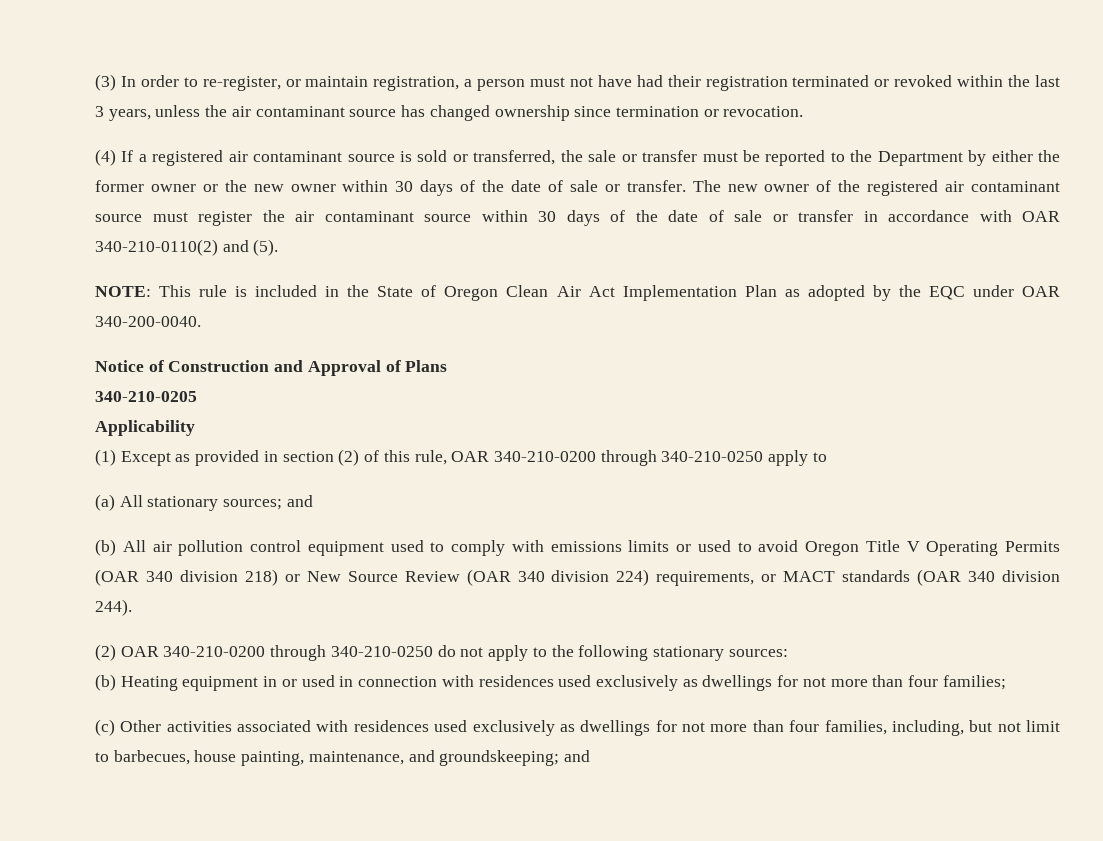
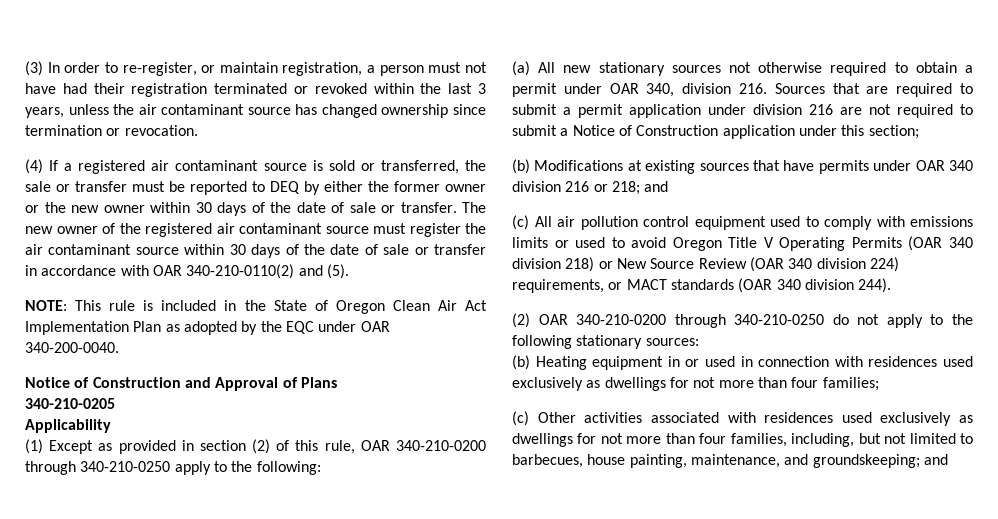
- (4) If a registered air contaminant source is sold or transferred, the sale or transfer must be reported to the Department by either the former owner or the new owner within 30 days of the date of sale or transfer.
+ (4) If a registered air contaminant source is sold or transferred, the sale or transfer must be reported to DEQ by either the former owner or the new owner within 30 days of the date of sale or transfer.
- (1) Except as provided in section (2) of this rule, OAR 340-210-0200 through 340-210-0250 apply to
+ (1) Except as provided in section (2) of this rule, OAR 340-210-0200 through 340-210-0250 apply to the following:
- (a) All stationary sources; and
+ (a) All new stationary sources not otherwise required to obtain a permit under OAR 340, division 216. Sources that are required to submit a permit application under division 216 are not required to submit a Notice of Construction application under this section;
+ (b) Modifications at existing sources that have permits under OAR 340 division 216 or 218; and
- (b) All air pollution control equipment used to comply with emissions limits or used to avoid Oregon Title V Operating Permits (OAR 340 division 218) or New Source Review (OAR 340 division 224) requirements, or MACT standards (OAR 340 division 244).
+ (c) All air pollution control equipment used to comply with emissions limits or used to avoid Oregon Title V Operating Permits (OAR 340 division 218) or New Source Review (OAR 340 division 224) requirements, or MACT standards (OAR 340 division 244).
- (c) Other activities associated with residences used exclusively as dwellings for not more than four families, including, but not limit to barbecues, house painting, maintenance, and groundskeeping; and
+ (c) Other activities associated with residences used exclusively as dwellings for not more than four families, including, but not limited to barbecues, house painting, maintenance, and groundskeeping; and

